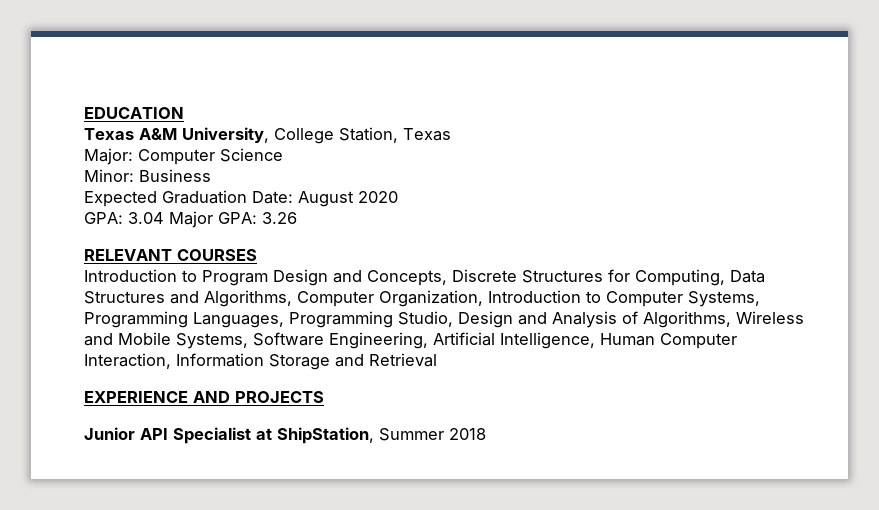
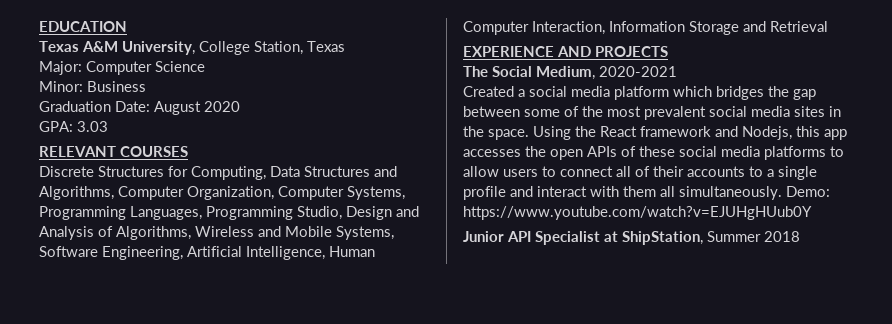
- Expected Graduation Date: August 2020
+ Graduation Date: August 2020
- GPA: 3.04 Major GPA: 3.26
+ GPA: 3.03
  RELEVANT COURSES
- Introduction to Program Design and Concepts, Discrete Structures for Computing, Data Structures and Algorithms, Computer Organization, Introduction to Computer Systems, Programming Languages, Programming Studio, Design and Analysis of Algorithms, Wireless and Mobile Systems, Software Engineering, Artificial Intelligence, Human Computer Interaction, Information Storage and Retrieval
+ Discrete Structures for Computing, Data Structures and Algorithms, Computer Organization, Computer Systems, Programming Languages, Programming Studio, Design and Analysis of Algorithms, Wireless and Mobile Systems, Software Engineering, Artificial Intelligence, Human Computer Interaction, Information Storage and Retrieval
+ The Social Medium, 2020-2021
+ Created a social media platform which bridges the gap between some of the most prevalent social media sites in the space. Using the React framework and Nodejs, this app accesses the open APIs of these social media platforms to allow users to connect all of their accounts to a single profile and interact with them all simultaneously. Demo: https://www.youtube.com/watch?v=EJUHgHUub0Y

